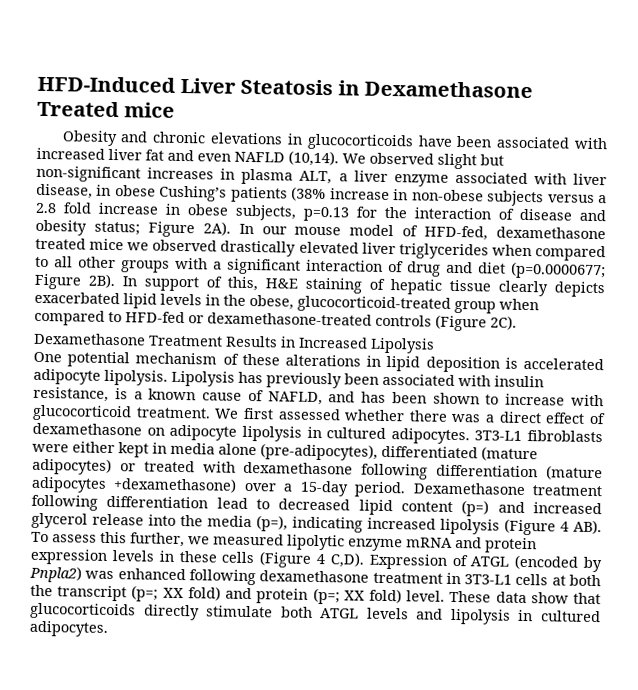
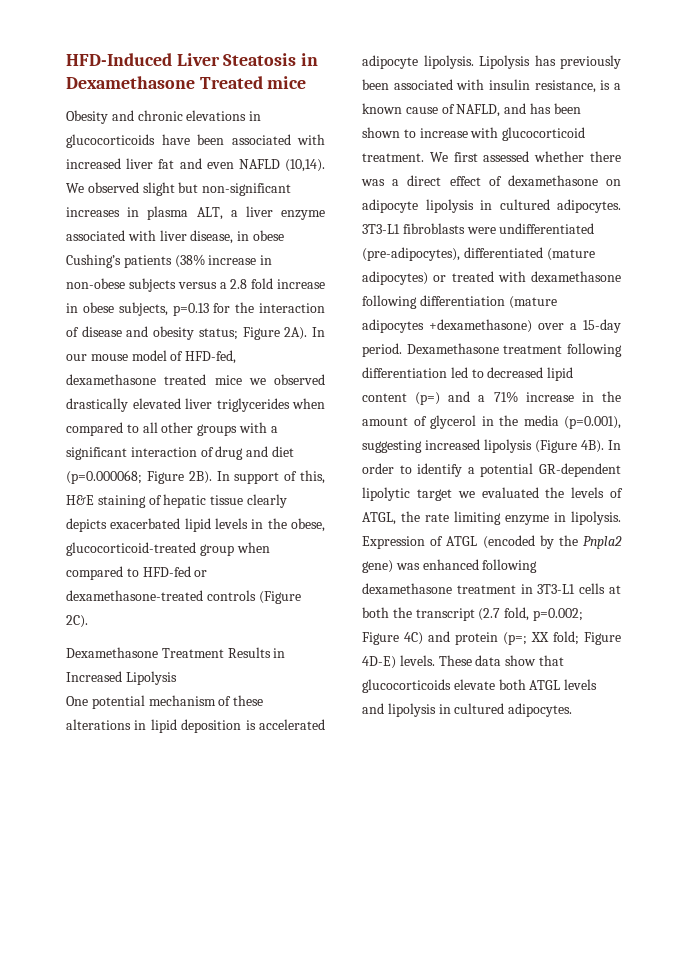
- In our mouse model of HFD-fed, dexamethasone treated mice we observed drastically elevated liver triglycerides when compared to all other groups with a significant interaction of drug and diet (p=0.0000677; Figure 2B).
+ In our mouse model of HFD-fed, dexamethasone treated mice we observed drastically elevated liver triglycerides when compared to all other groups with a significant interaction of drug and diet (p=0.000068; Figure 2B).
- 3T3-L1 fibroblasts were either kept in media alone (pre-adipocytes), differentiated (mature adipocytes) or treated with dexamethasone following differentiation (mature adipocytes +dexamethasone) over a 15-day period.
+ 3T3-L1 fibroblasts were undifferentiated (pre-adipocytes), differentiated (mature adipocytes) or treated with dexamethasone following differentiation (mature adipocytes +dexamethasone) over a 15-day period.
- Dexamethasone treatment following differentiation lead to decreased lipid content (p=) and increased glycerol release into the media (p=), indicating increased lipolysis (Figure 4 AB). To assess this further, we measured lipolytic enzyme mRNA and protein expression levels in these cells (Figure 4 C,D).
+ Dexamethasone treatment following differentiation led to decreased lipid content (p=) and a 71% increase in the amount of glycerol in the media (p=0.001), suggesting increased lipolysis (Figure 4B). In order to identify a potential GR-dependent lipolytic target we evaluated the levels of ATGL, the rate limiting enzyme in lipolysis.
- Expression of ATGL (encoded by Pnpla2) was enhanced following dexamethasone treatment in 3T3-L1 cells at both the transcript (p=; XX fold) and protein (p=; XX fold) level.
+ Expression of ATGL (encoded by the Pnpla2 gene) was enhanced following dexamethasone treatment in 3T3-L1 cells at both the transcript (2.7 fold, p=0.002; Figure 4C) and protein (p=; XX fold; Figure 4D-E) levels.
- These data show that glucocorticoids directly stimulate both ATGL levels and lipolysis in cultured adipocytes.
+ These data show that glucocorticoids elevate both ATGL levels and lipolysis in cultured adipocytes.

